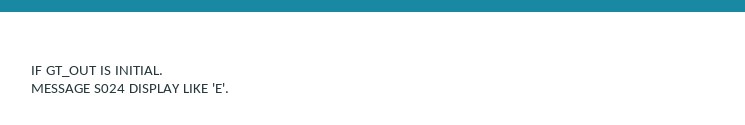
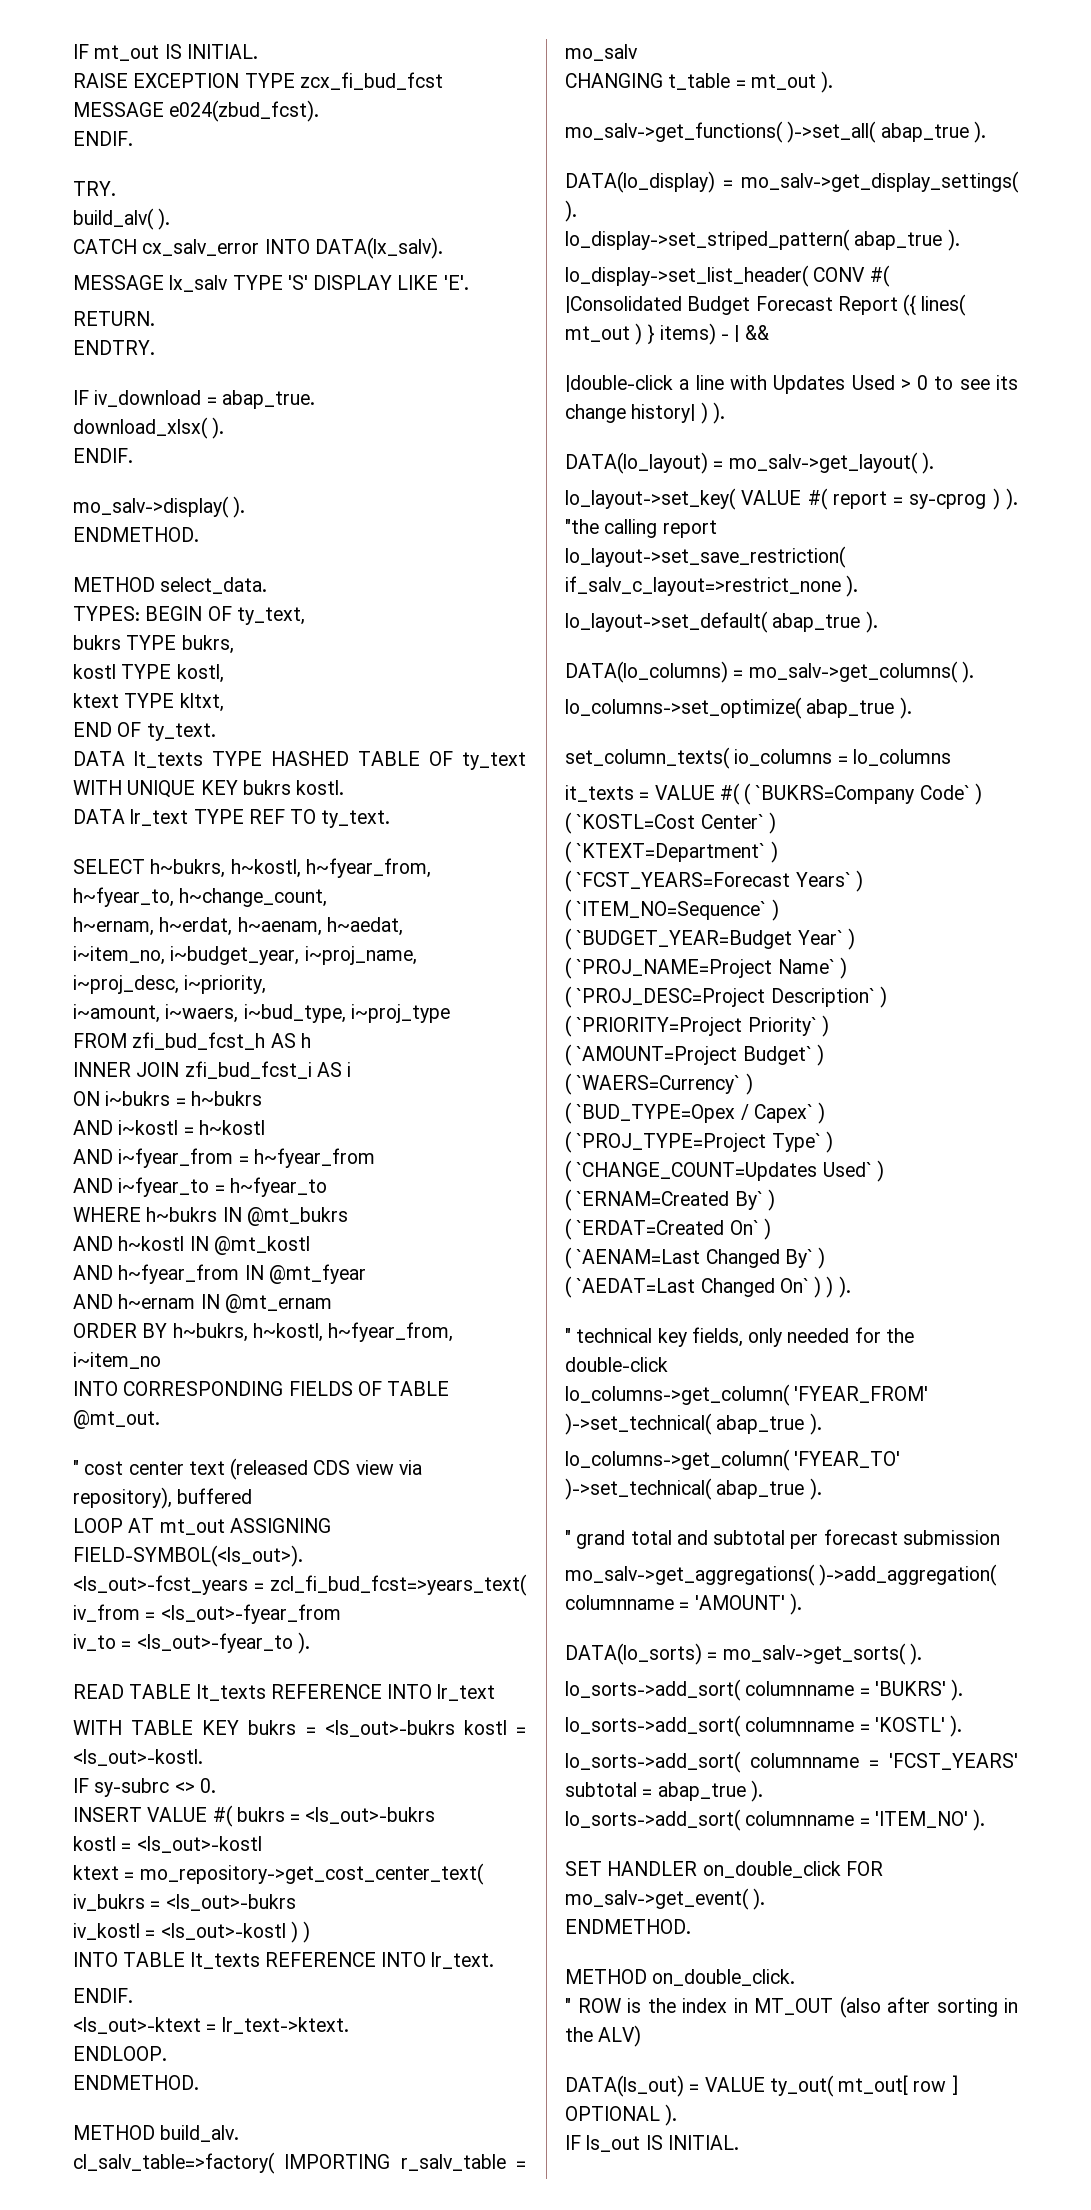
- IF GT_OUT IS INITIAL.
+ IF mt_out IS INITIAL.
- MESSAGE S024 DISPLAY LIKE 'E'.
+ RAISE EXCEPTION TYPE zcx_fi_bud_fcst MESSAGE e024(zbud_fcst).
+ ENDIF.
+ TRY.
+ build_alv( ).
+ CATCH cx_salv_error INTO DATA(lx_salv).
+ MESSAGE lx_salv TYPE 'S' DISPLAY LIKE 'E'.
+ RETURN.
+ ENDTRY.
+ IF iv_download = abap_true.
+ download_xlsx( ).
+ ENDIF.
+ mo_salv->display( ).
+ ENDMETHOD.
+ METHOD select_data.
+ TYPES: BEGIN OF ty_text,
+ bukrs TYPE bukrs,
+ kostl TYPE kostl,
+ ktext TYPE kltxt,
+ END OF ty_text.
+ DATA lt_texts TYPE HASHED TABLE OF ty_text WITH UNIQUE KEY bukrs kostl.
+ DATA lr_text TYPE REF TO ty_text.
+ SELECT h~bukrs, h~kostl, h~fyear_from, h~fyear_to, h~change_count,
+ h~ernam, h~erdat, h~aenam, h~aedat,
+ i~item_no, i~budget_year, i~proj_name, i~proj_desc, i~priority,
+ i~amount, i~waers, i~bud_type, i~proj_type
+ FROM zfi_bud_fcst_h AS h
+ INNER JOIN zfi_bud_fcst_i AS i
+ ON i~bukrs = h~bukrs
+ AND i~kostl = h~kostl
+ AND i~fyear_from = h~fyear_from
+ AND i~fyear_to = h~fyear_to
+ WHERE h~bukrs IN @mt_bukrs
+ AND h~kostl IN @mt_kostl
+ AND h~fyear_from IN @mt_fyear
+ AND h~ernam IN @mt_ernam
+ ORDER BY h~bukrs, h~kostl, h~fyear_from, i~item_no
+ INTO CORRESPONDING FIELDS OF TABLE @mt_out.
+ " cost center text (released CDS view via repository), buffered
+ LOOP AT mt_out ASSIGNING FIELD-SYMBOL(<ls_out>).
+ <ls_out>-fcst_years = zcl_fi_bud_fcst=>years_text( iv_from = <ls_out>-fyear_from
+ iv_to = <ls_out>-fyear_to ).
+ READ TABLE lt_texts REFERENCE INTO lr_text
+ WITH TABLE KEY bukrs = <ls_out>-bukrs kostl = <ls_out>-kostl.
+ IF sy-subrc <> 0.
+ INSERT VALUE #( bukrs = <ls_out>-bukrs
+ kostl = <ls_out>-kostl
+ ktext = mo_repository->get_cost_center_text( iv_bukrs = <ls_out>-bukrs
+ iv_kostl = <ls_out>-kostl ) )
+ INTO TABLE lt_texts REFERENCE INTO lr_text.
+ ENDIF.
+ <ls_out>-ktext = lr_text->ktext.
+ ENDLOOP.
+ ENDMETHOD.
+ METHOD build_alv.
+ cl_salv_table=>factory( IMPORTING r_salv_table = mo_salv
+ CHANGING t_table = mt_out ).
+ mo_salv->get_functions( )->set_all( abap_true ).
+ DATA(lo_display) = mo_salv->get_display_settings( ).
+ lo_display->set_striped_pattern( abap_true ).
+ lo_display->set_list_header( CONV #(
+ |Consolidated Budget Forecast Report ({ lines( mt_out ) } items) - | &&
+ |double-click a line with Updates Used > 0 to see its change history| ) ).
+ DATA(lo_layout) = mo_salv->get_layout( ).
+ lo_layout->set_key( VALUE #( report = sy-cprog ) ). "the calling report
+ lo_layout->set_save_restriction( if_salv_c_layout=>restrict_none ).
+ lo_layout->set_default( abap_true ).
+ DATA(lo_columns) = mo_salv->get_columns( ).
+ lo_columns->set_optimize( abap_true ).
+ set_column_texts( io_columns = lo_columns
+ it_texts = VALUE #( ( `BUKRS=Company Code` )
+ ( `KOSTL=Cost Center` )
+ ( `KTEXT=Department` )
+ ( `FCST_YEARS=Forecast Years` )
+ ( `ITEM_NO=Sequence` )
+ ( `BUDGET_YEAR=Budget Year` )
+ ( `PROJ_NAME=Project Name` )
+ ( `PROJ_DESC=Project Description` )
+ ( `PRIORITY=Project Priority` )
+ ( `AMOUNT=Project Budget` )
+ ( `WAERS=Currency` )
+ ( `BUD_TYPE=Opex / Capex` )
+ ( `PROJ_TYPE=Project Type` )
+ ( `CHANGE_COUNT=Updates Used` )
+ ( `ERNAM=Created By` )
+ ( `ERDAT=Created On` )
+ ( `AENAM=Last Changed By` )
+ ( `AEDAT=Last Changed On` ) ) ).
+ " technical key fields, only needed for the double-click
+ lo_columns->get_column( 'FYEAR_FROM' )->set_technical( abap_true ).
+ lo_columns->get_column( 'FYEAR_TO' )->set_technical( abap_true ).
+ " grand total and subtotal per forecast submission
+ mo_salv->get_aggregations( )->add_aggregation( columnname = 'AMOUNT' ).
+ DATA(lo_sorts) = mo_salv->get_sorts( ).
+ lo_sorts->add_sort( columnname = 'BUKRS' ).
+ lo_sorts->add_sort( columnname = 'KOSTL' ).
+ lo_sorts->add_sort( columnname = 'FCST_YEARS' subtotal = abap_true ).
+ lo_sorts->add_sort( columnname = 'ITEM_NO' ).
+ SET HANDLER on_double_click FOR mo_salv->get_event( ).
+ ENDMETHOD.
+ METHOD on_double_click.
+ " ROW is the index in MT_OUT (also after sorting in the ALV)
+ DATA(ls_out) = VALUE ty_out( mt_out[ row ] OPTIONAL ).
+ IF ls_out IS INITIAL.

